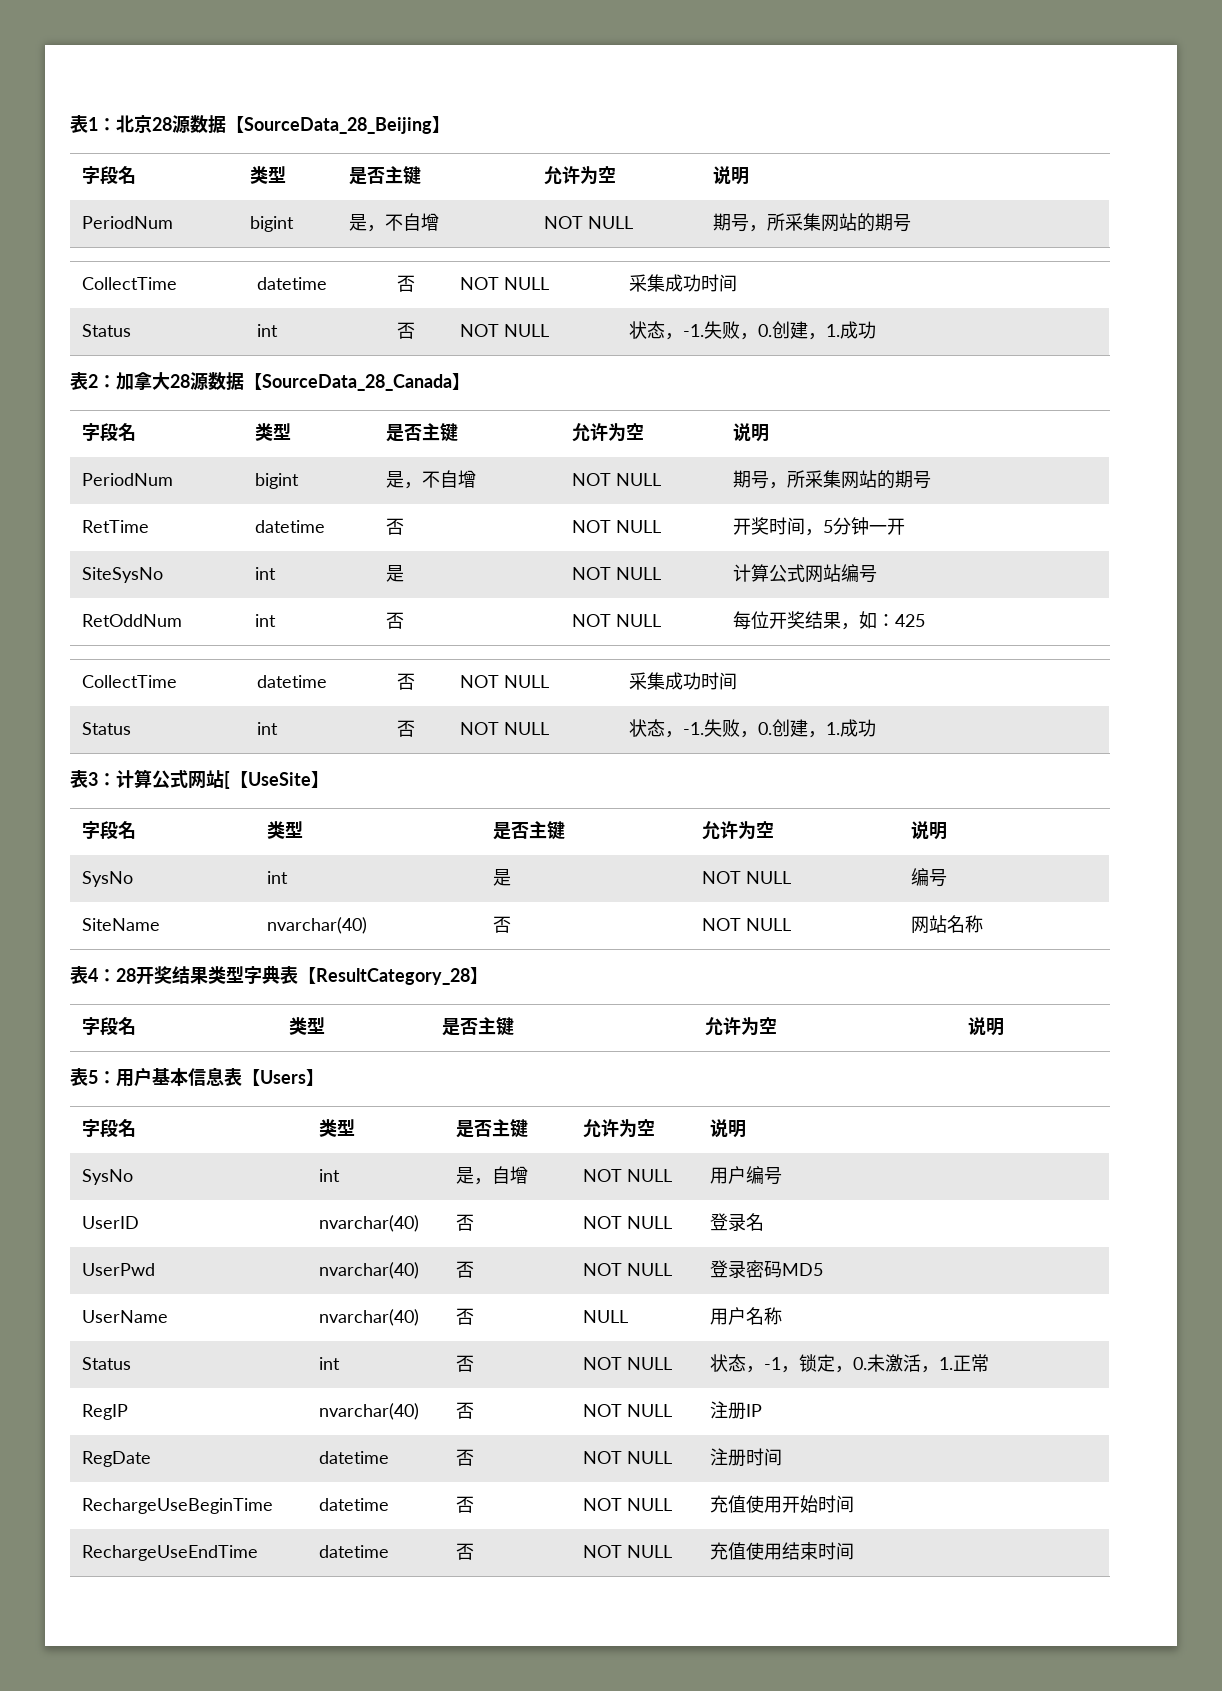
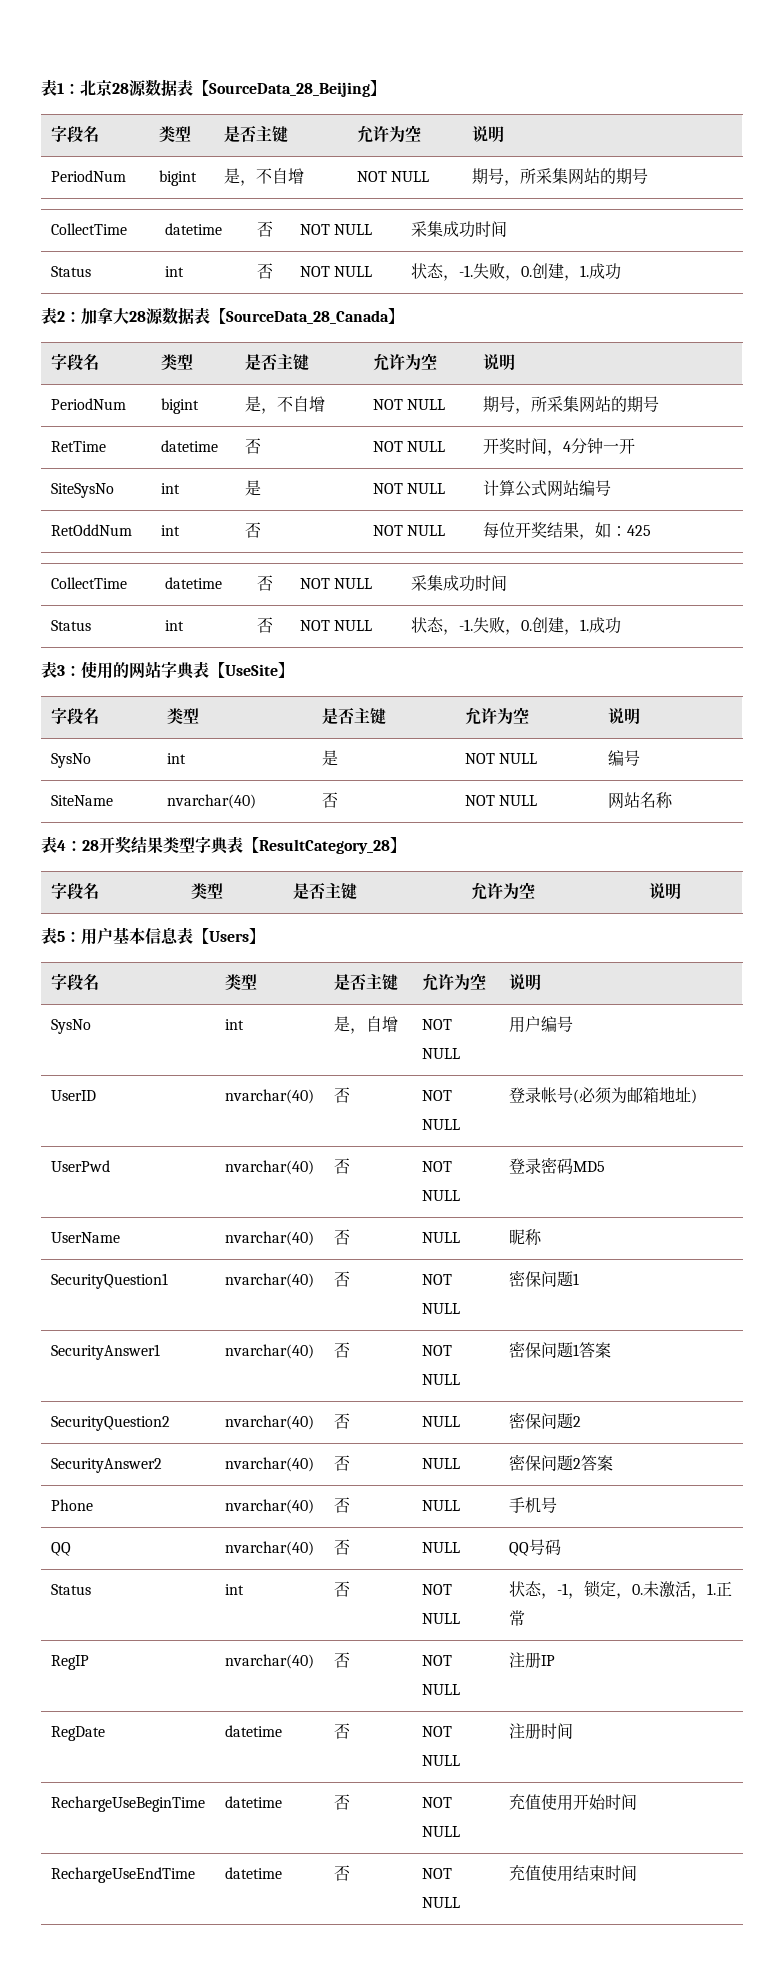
- 表1：北京28源数据【SourceData_28_Beijing】
+ 表1：北京28源数据表【SourceData_28_Beijing】
- 表2：加拿大28源数据【SourceData_28_Canada】
+ 表2：加拿大28源数据表【SourceData_28_Canada】
- RetTime | datetime | 否 | NOT NULL | 开奖时间，5分钟一开
+ RetTime | datetime | 否 | NOT NULL | 开奖时间，4分钟一开
- 表3：计算公式网站[【UseSite】
+ 表3：使用的网站字典表【UseSite】
- UserID | nvarchar(40) | 否 | NOT NULL | 登录名
+ UserID | nvarchar(40) | 否 | NOT NULL | 登录帐号(必须为邮箱地址)
- UserName | nvarchar(40) | 否 | NULL | 用户名称
+ UserName | nvarchar(40) | 否 | NULL | 昵称
+ SecurityQuestion1 | nvarchar(40) | 否 | NOT NULL | 密保问题1
+ SecurityAnswer1 | nvarchar(40) | 否 | NOT NULL | 密保问题1答案
+ SecurityQuestion2 | nvarchar(40) | 否 | NULL | 密保问题2
+ SecurityAnswer2 | nvarchar(40) | 否 | NULL | 密保问题2答案
+ Phone | nvarchar(40) | 否 | NULL | 手机号
+ QQ | nvarchar(40) | 否 | NULL | QQ号码

